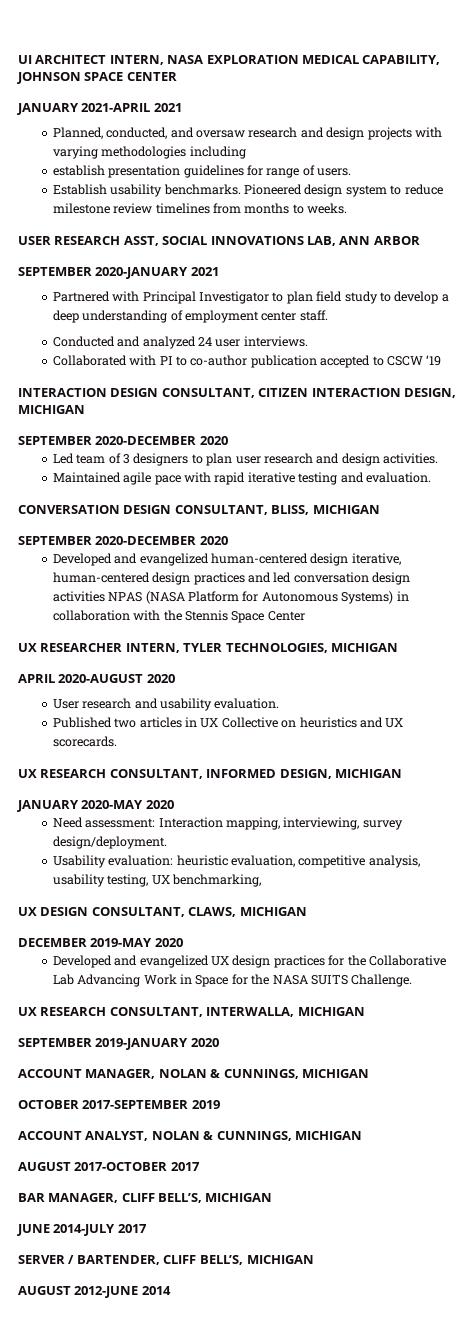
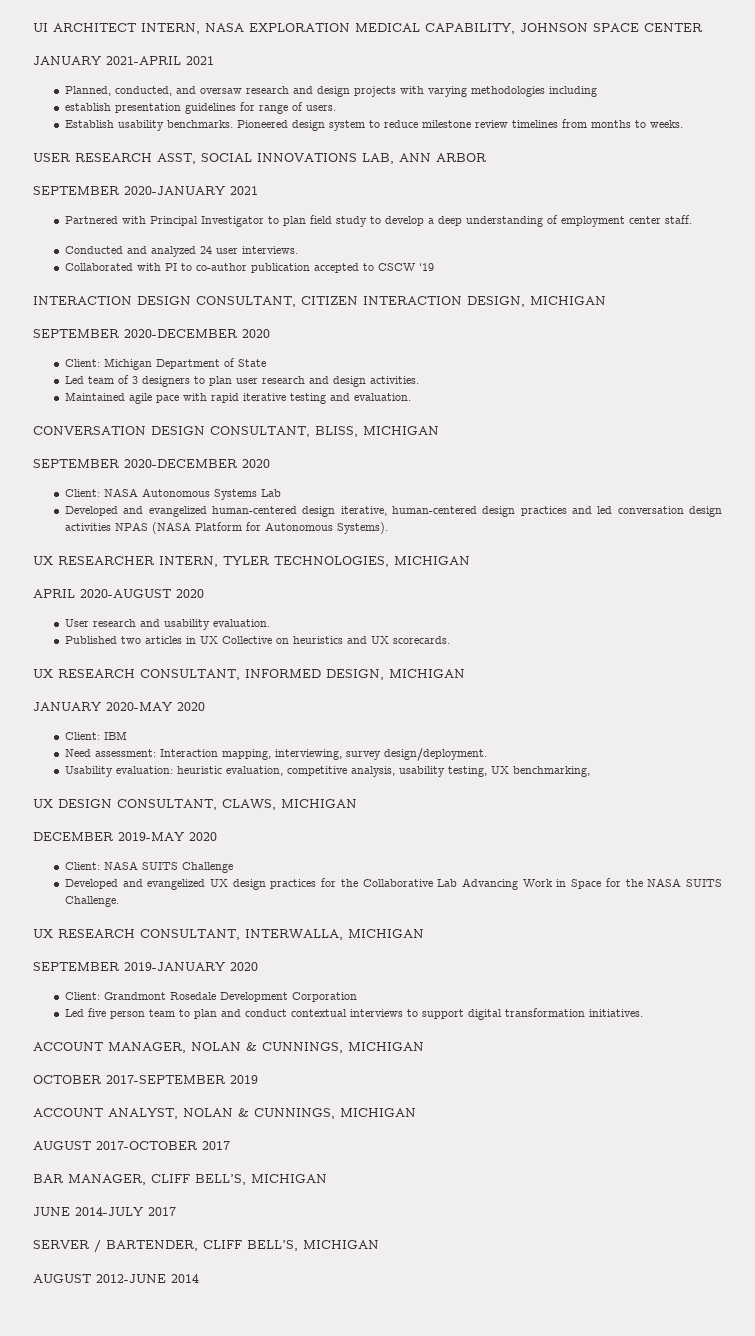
+ Client: Michigan Department of State
+ Client: NASA Autonomous Systems Lab
- Developed and evangelized human-centered design iterative, human-centered design practices and led conversation design activities NPAS (NASA Platform for Autonomous Systems) in collaboration with the Stennis Space Center
+ Developed and evangelized human-centered design iterative, human-centered design practices and led conversation design activities NPAS (NASA Platform for Autonomous Systems).
+ Client: IBM
+ Client: NASA SUITS Challenge
+ Client: Grandmont Rosedale Development Corporation
+ Led five person team to plan and conduct contextual interviews to support digital transformation initiatives.

